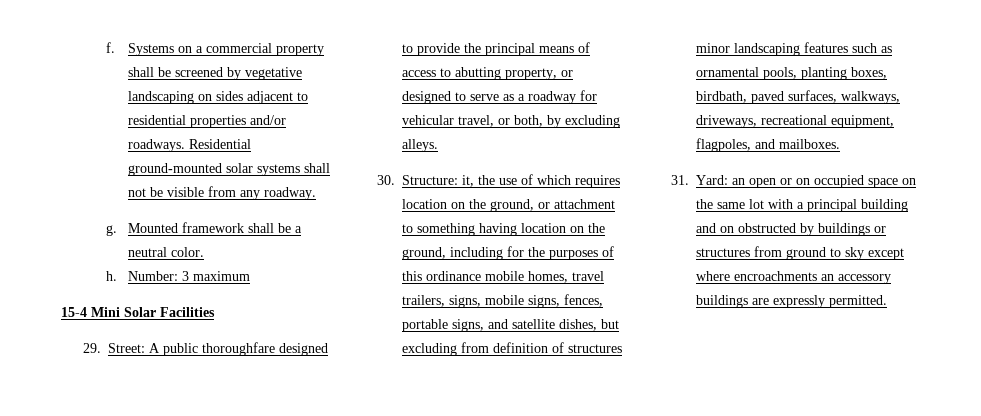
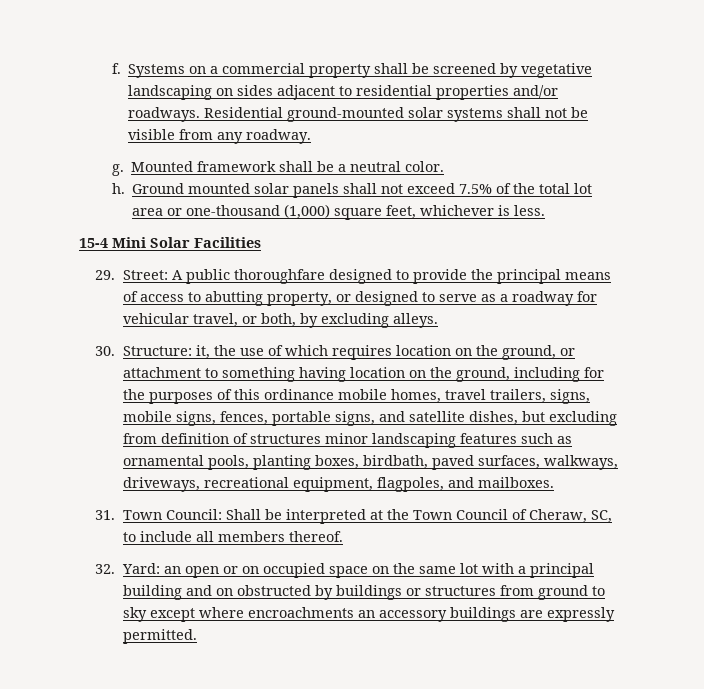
- Number: 3 maximum
+ Ground mounted solar panels shall not exceed 7.5% of the total lot area or one-thousand (1,000) square feet, whichever is less.
- 31. Yard: an open or on occupied space on the same lot with a principal building and on obstructed by buildings or structures from ground to sky except where encroachments an accessory buildings are expressly permitted.
+ 31. Town Council: Shall be interpreted at the Town Council of Cheraw, SC, to include all members thereof.
+ 32. Yard: an open or on occupied space on the same lot with a principal building and on obstructed by buildings or structures from ground to sky except where encroachments an accessory buildings are expressly permitted.

